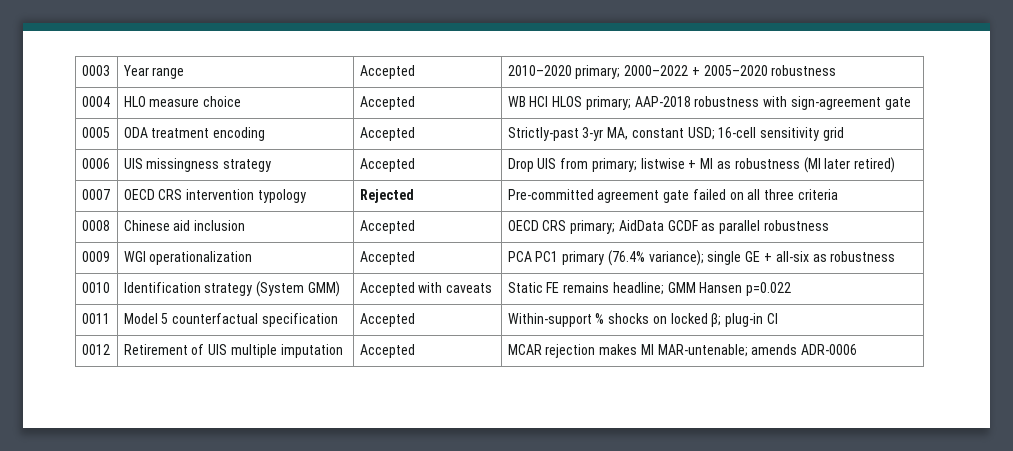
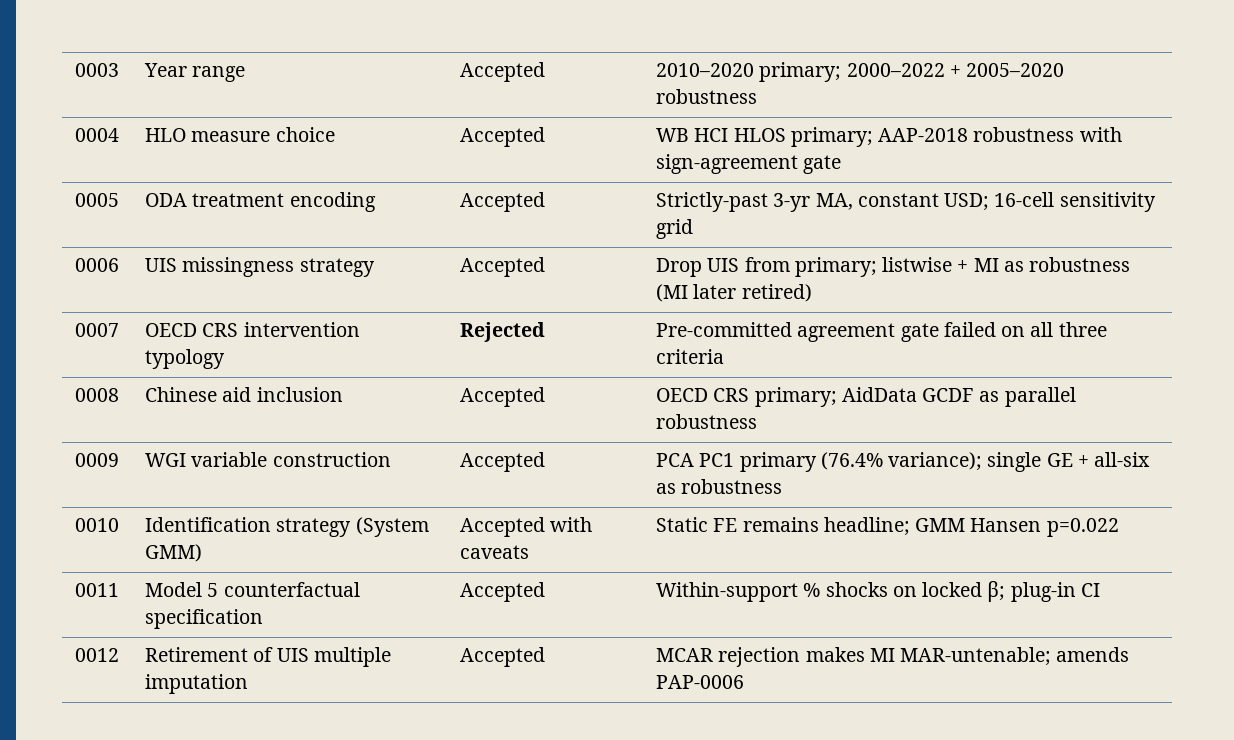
- 0009 | WGI operationalization | Accepted | PCA PC1 primary (76.4% variance); single GE + all-six as robustness
+ 0009 | WGI variable construction | Accepted | PCA PC1 primary (76.4% variance); single GE + all-six as robustness
- 0012 | Retirement of UIS multiple imputation | Accepted | MCAR rejection makes MI MAR-untenable; amends ADR-0006
+ 0012 | Retirement of UIS multiple imputation | Accepted | MCAR rejection makes MI MAR-untenable; amends PAP-0006

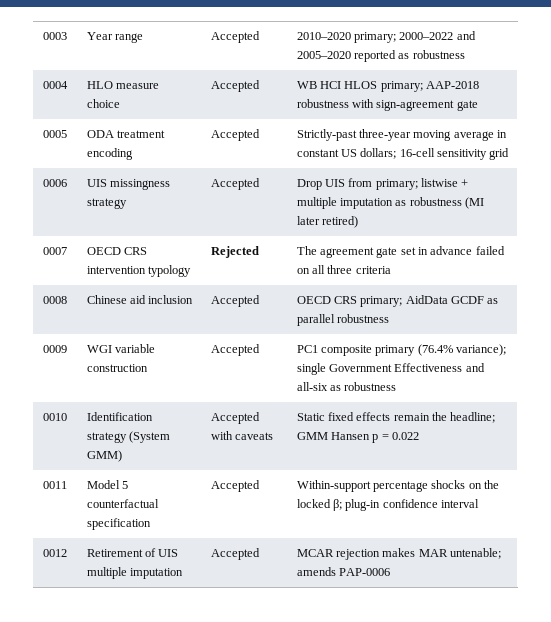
- 0003 | Year range | Accepted | 2010–2020 primary; 2000–2022 + 2005–2020 robustness
+ 0003 | Year range | Accepted | 2010–2020 primary; 2000–2022 and 2005–2020 reported as robustness
- 0005 | ODA treatment encoding | Accepted | Strictly-past 3-yr MA, constant USD; 16-cell sensitivity grid
+ 0005 | ODA treatment encoding | Accepted | Strictly-past three-year moving average in constant US dollars; 16-cell sensitivity grid
- 0006 | UIS missingness strategy | Accepted | Drop UIS from primary; listwise + MI as robustness (MI later retired)
+ 0006 | UIS missingness strategy | Accepted | Drop UIS from primary; listwise + multiple imputation as robustness (MI later retired)
- 0007 | OECD CRS intervention typology | Rejected | Pre-committed agreement gate failed on all three criteria
+ 0007 | OECD CRS intervention typology | Rejected | The agreement gate set in advance failed on all three criteria
- 0009 | WGI variable construction | Accepted | PCA PC1 primary (76.4% variance); single GE + all-six as robustness
+ 0009 | WGI variable construction | Accepted | PC1 composite primary (76.4% variance); single Government Effectiveness and all-six as robustness
- 0010 | Identification strategy (System GMM) | Accepted with caveats | Static FE remains headline; GMM Hansen p=0.022
+ 0010 | Identification strategy (System GMM) | Accepted with caveats | Static fixed effects remain the headline; GMM Hansen p = 0.022
- 0011 | Model 5 counterfactual specification | Accepted | Within-support % shocks on locked β; plug-in CI
+ 0011 | Model 5 counterfactual specification | Accepted | Within-support percentage shocks on the locked β; plug-in confidence interval
- 0012 | Retirement of UIS multiple imputation | Accepted | MCAR rejection makes MI MAR-untenable; amends PAP-0006
+ 0012 | Retirement of UIS multiple imputation | Accepted | MCAR rejection makes MAR untenable; amends PAP-0006

